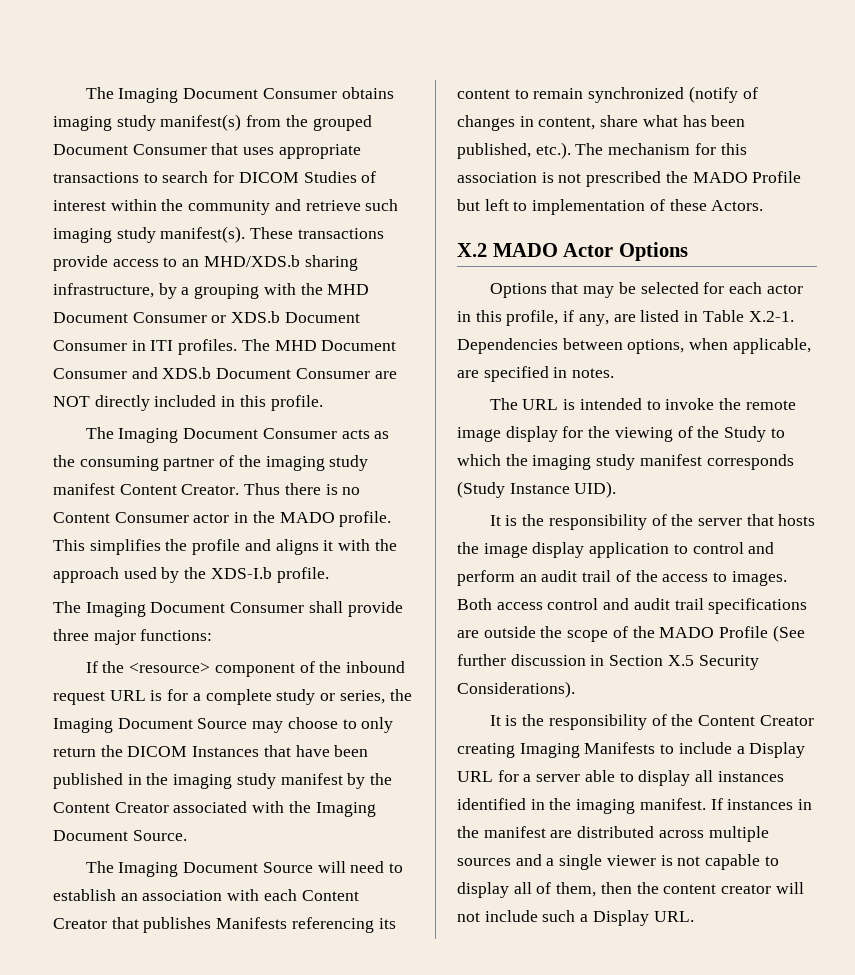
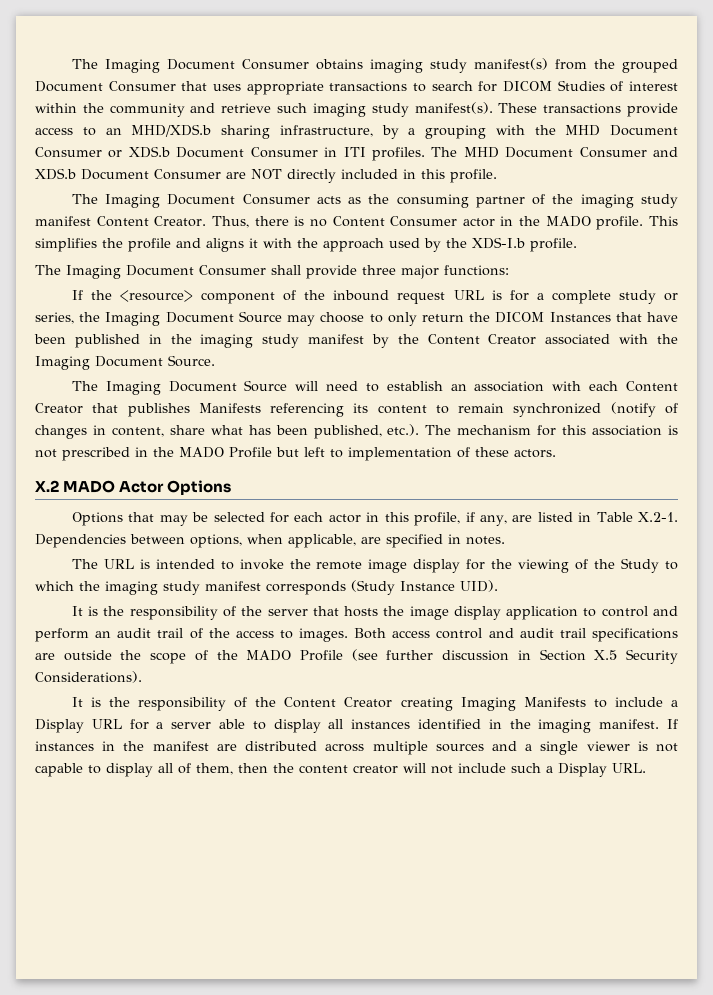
- Thus there is no Content Consumer actor in the MADO profile.
+ Thus, there is no Content Consumer actor in the MADO profile.
- The Imaging Document Source will need to establish an association with each Content Creator that publishes Manifests referencing its content to remain synchronized (notify of changes in content, share what has been published, etc.). The mechanism for this association is not prescribed the MADO Profile but left to implementation of these Actors.
+ The Imaging Document Source will need to establish an association with each Content Creator that publishes Manifests referencing its content to remain synchronized (notify of changes in content, share what has been published, etc.). The mechanism for this association is not prescribed in the MADO Profile but left to implementation of these actors.
- Both access control and audit trail specifications are outside the scope of the MADO Profile (See further discussion in Section X.5 Security Considerations).
+ Both access control and audit trail specifications are outside the scope of the MADO Profile (see further discussion in Section X.5 Security Considerations).

